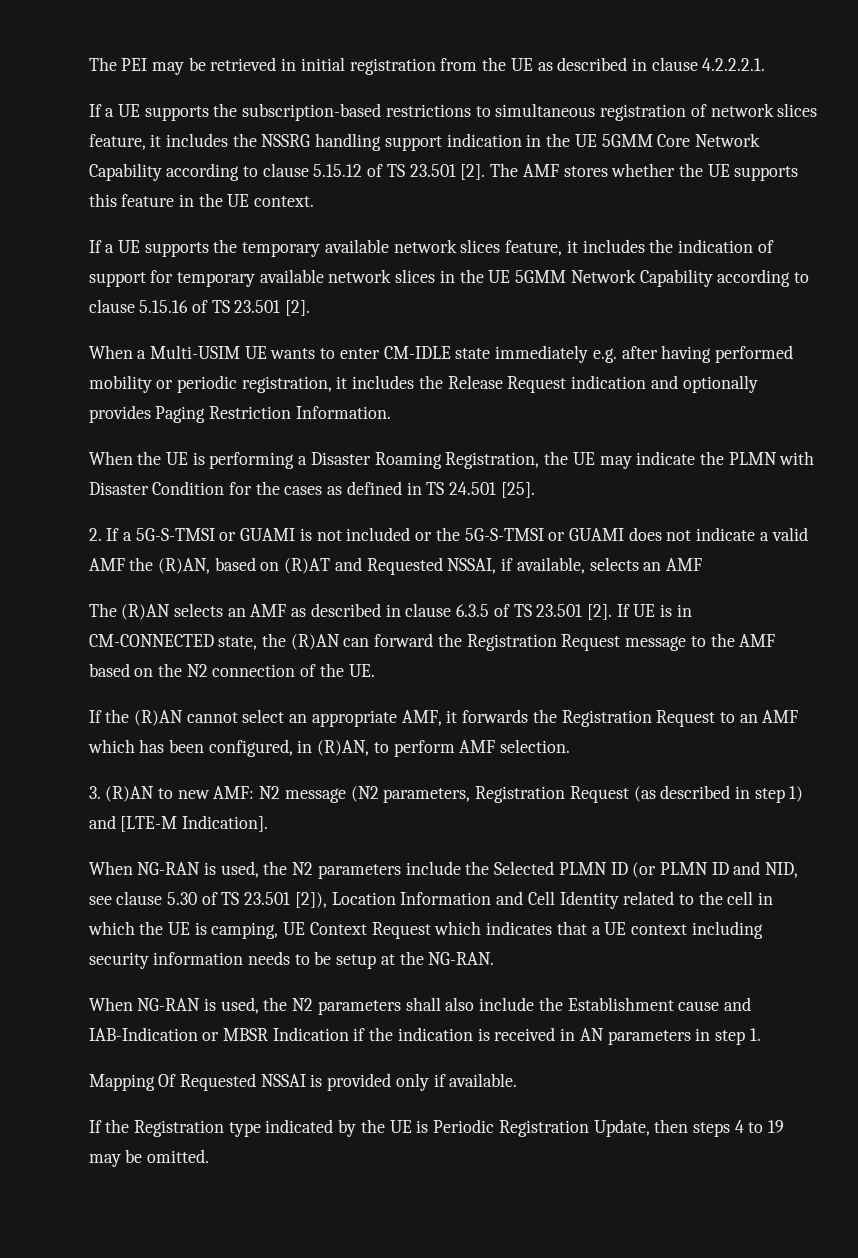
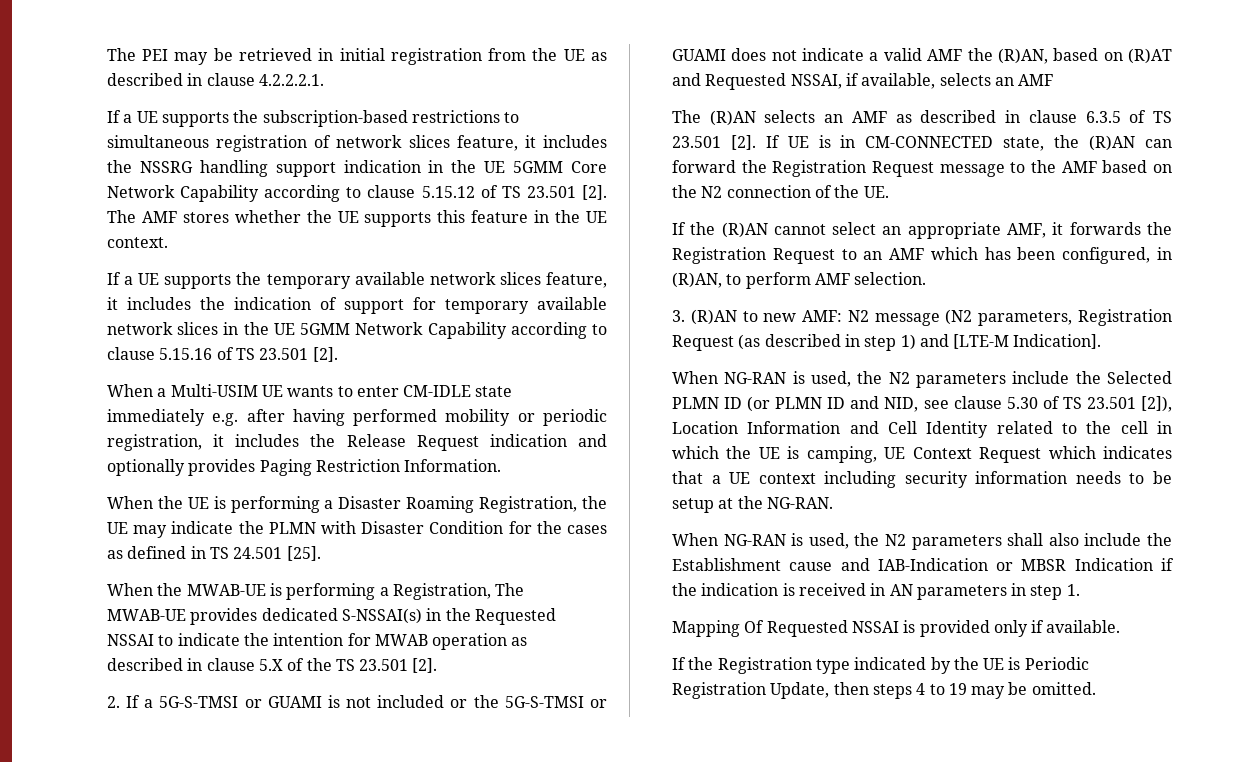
+ When the MWAB-UE is performing a Registration, The MWAB-UE provides dedicated S-NSSAI(s) in the Requested NSSAI to indicate the intention for MWAB operation as described in clause 5.X of the TS 23.501 [2].

